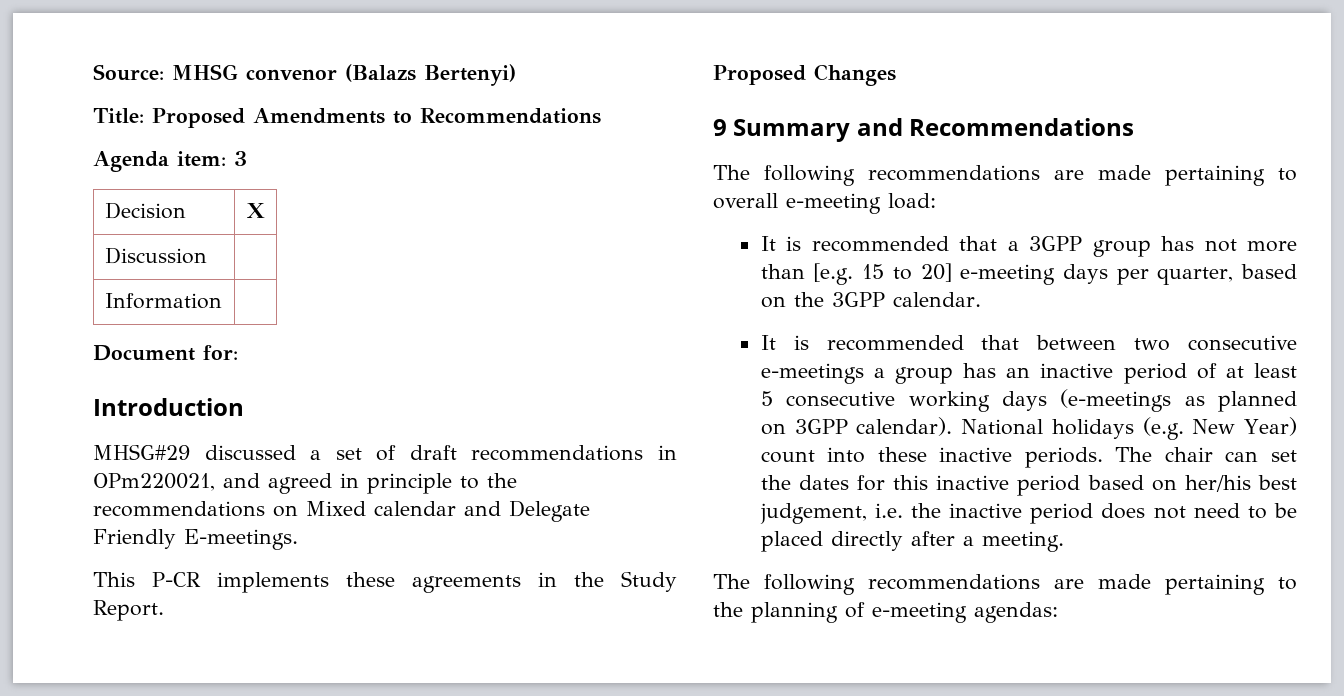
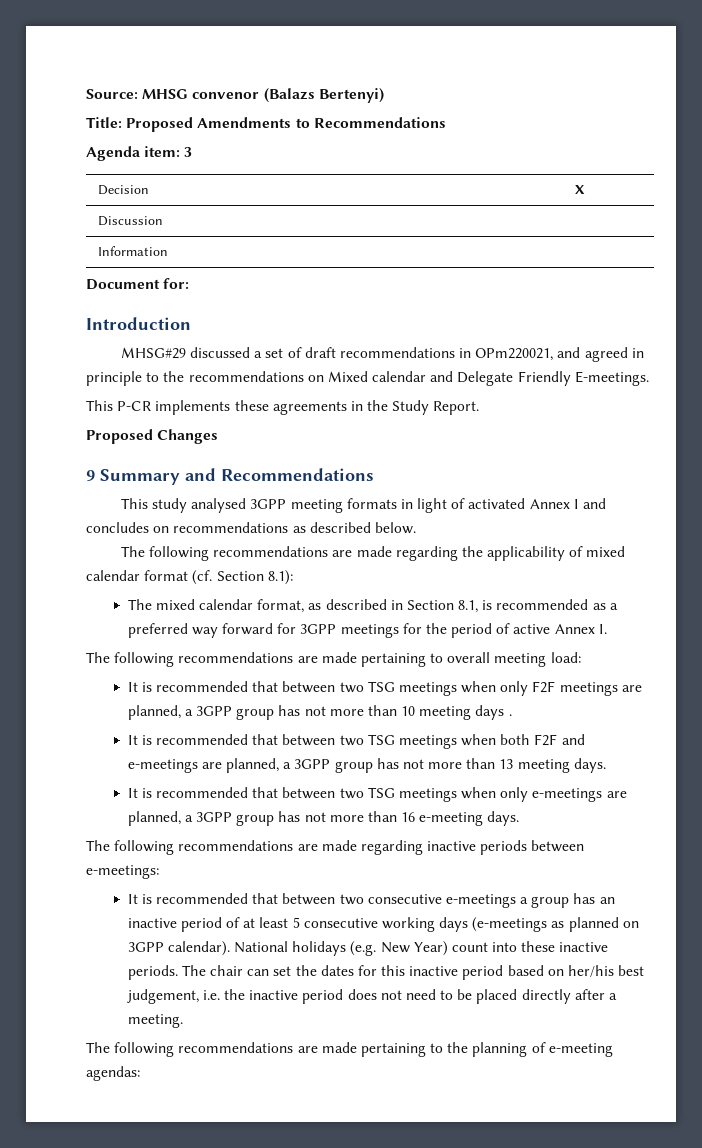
+ This study analysed 3GPP meeting formats in light of activated Annex I and concludes on recommendations as described below.
+ The following recommendations are made regarding the applicability of mixed calendar format (cf. Section 8.1):
+ The mixed calendar format, as described in Section 8.1, is recommended as a preferred way forward for 3GPP meetings for the period of active Annex I.
- The following recommendations are made pertaining to overall e-meeting load:
+ The following recommendations are made pertaining to overall meeting load:
- It is recommended that a 3GPP group has not more than [e.g. 15 to 20] e-meeting days per quarter, based on the 3GPP calendar.
+ It is recommended that between two TSG meetings when only F2F meetings are planned, a 3GPP group has not more than 10 meeting days .
+ It is recommended that between two TSG meetings when both F2F and e-meetings are planned, a 3GPP group has not more than 13 meeting days.
+ It is recommended that between two TSG meetings when only e-meetings are planned, a 3GPP group has not more than 16 e-meeting days.
+ The following recommendations are made regarding inactive periods between e-meetings:

